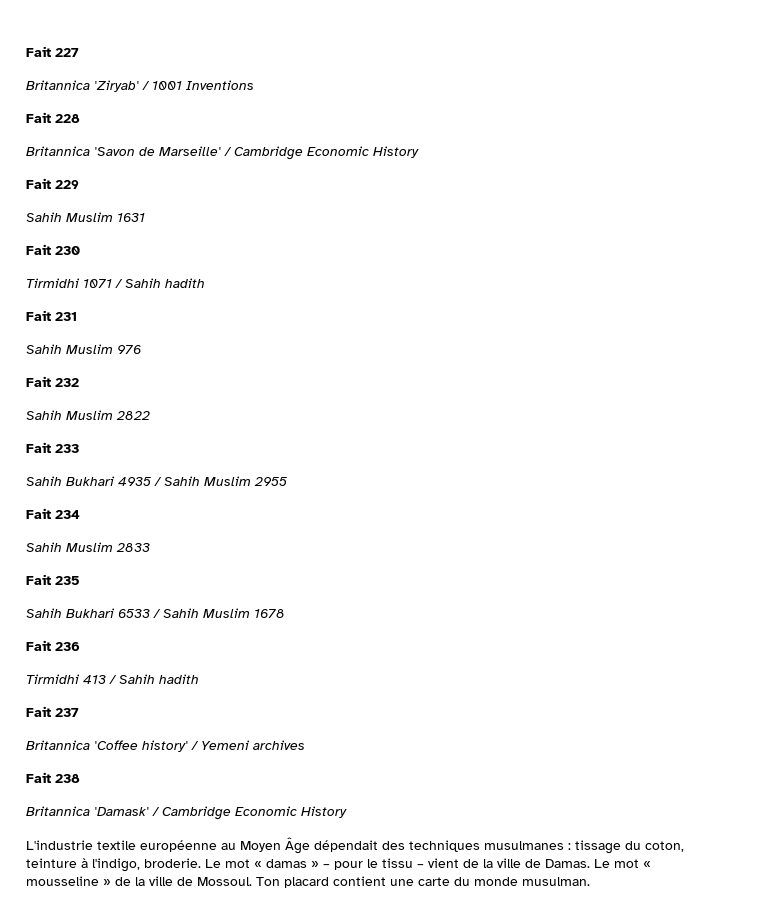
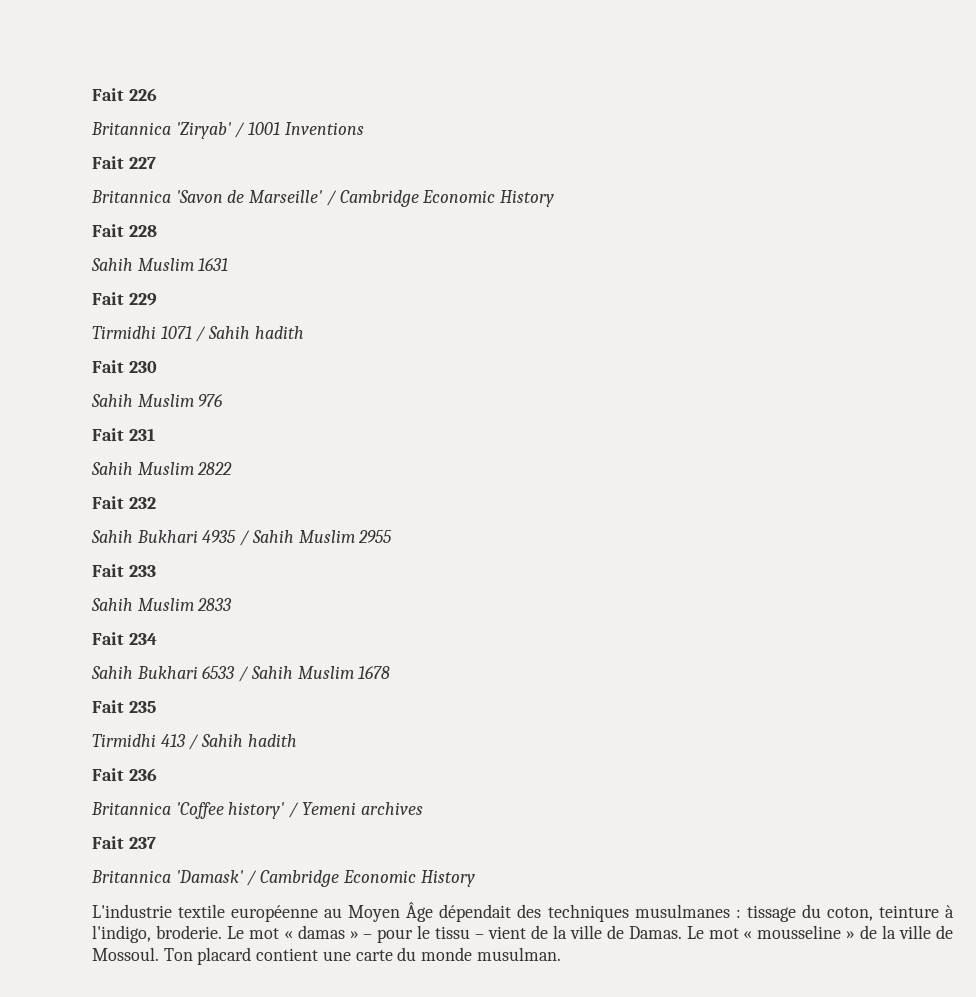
- Fait 227
+ Fait 226
- Fait 228
+ Fait 227
- Fait 229
+ Fait 228
- Fait 230
+ Fait 229
- Fait 231
+ Fait 230
- Fait 232
+ Fait 231
- Fait 233
+ Fait 232
- Fait 234
+ Fait 233
- Fait 235
+ Fait 234
- Fait 236
+ Fait 235
- Fait 237
+ Fait 236
- Fait 238
+ Fait 237

